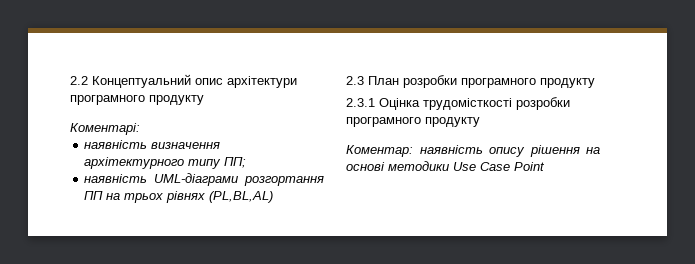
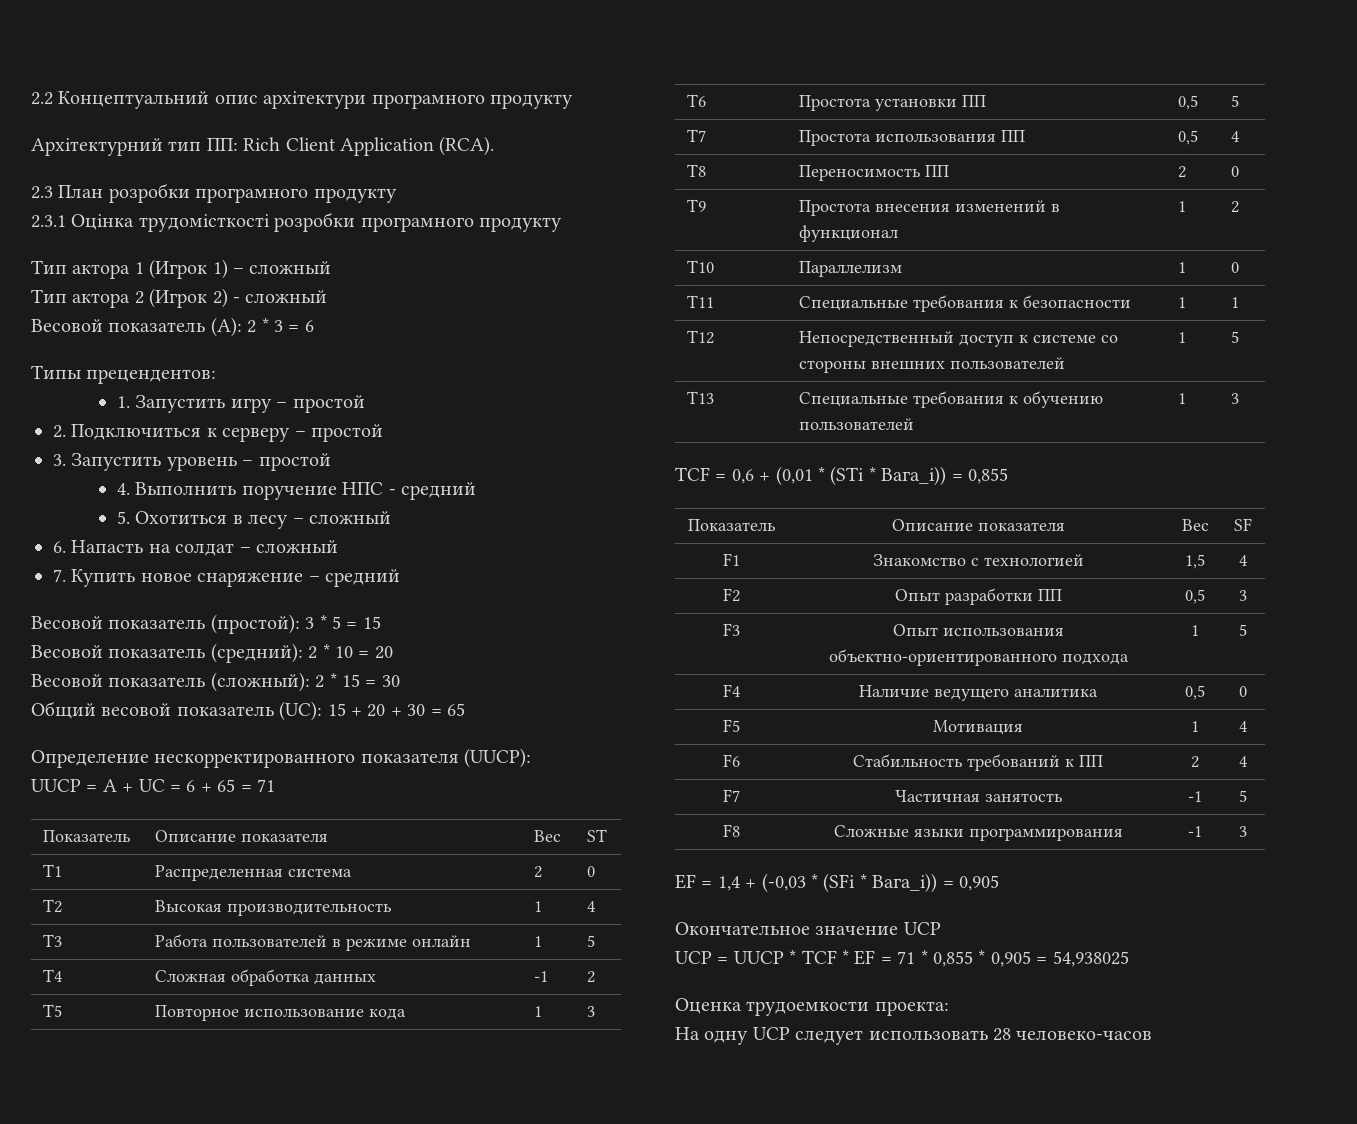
- Коментарі:
- наявність визначення архітектурного типу ПП;
- наявність UML-діаграми розгортання ПП на трьох рівнях (PL,BL,AL)
+ Архітектурний тип ПП: Rich Client Application (RCA).
- Коментар: наявність опису рішення на основі методики Use Case Point
+ Тип актора 1 (Игрок 1) – сложный
+ Тип актора 2 (Игрок 2) - сложный
+ Весовой показатель (A): 2 * 3 = 6
+ Типы прецендентов:
+ 1. Запустить игру – простой
+ 2. Подключиться к серверу – простой
+ 3. Запустить уровень – простой
+ 4. Выполнить поручение НПС - средний
+ 5. Охотиться в лесу – сложный
+ 6. Напасть на солдат – сложный
+ 7. Купить новое снаряжение – средний
+ Весовой показатель (простой): 3 * 5 = 15
+ Весовой показатель (средний): 2 * 10 = 20
+ Весовой показатель (сложный): 2 * 15 = 30
+ Общий весовой показатель (UC): 15 + 20 + 30 = 65
+ Определение нескорректированного показателя (UUCP):
+ UUCP = A + UC = 6 + 65 = 71
+ Показатель | Описание показателя | Вес | ST
+ T1 | Распределенная система | 2 | 0
+ T2 | Высокая производительность | 1 | 4
+ T3 | Работа пользователей в режиме онлайн | 1 | 5
+ T4 | Сложная обработка данных | -1 | 2
+ T5 | Повторное использование кода | 1 | 3
+ T6 | Простота установки ПП | 0,5 | 5
+ T7 | Простота использования ПП | 0,5 | 4
+ T8 | Переносимость ПП | 2 | 0
+ T9 | Простота внесения изменений в функционал | 1 | 2
+ T10 | Параллелизм | 1 | 0
+ T11 | Специальные требования к безопасности | 1 | 1
+ T12 | Непосредственный доступ к системе со стороны внешних пользователей | 1 | 5
+ T13 | Специальные требования к обучению пользователей | 1 | 3
+ TCF = 0,6 + (0,01 * (STi * Вага_i)) = 0,855
+ Показатель | Описание показателя | Вес | SF
+ F1 | Знакомство с технологией | 1,5 | 4
+ F2 | Опыт разработки ПП | 0,5 | 3
+ F3 | Опыт использования объектно-ориентированного подхода | 1 | 5
+ F4 | Наличие ведущего аналитика | 0,5 | 0
+ F5 | Мотивация | 1 | 4
+ F6 | Стабильность требований к ПП | 2 | 4
+ F7 | Частичная занятость | -1 | 5
+ F8 | Сложные языки программирования | -1 | 3
+ EF = 1,4 + (-0,03 * (SFi * Вага_i)) = 0,905
+ Окончательное значение UCP
+ UCP = UUCP * TCF * EF = 71 * 0,855 * 0,905 = 54,938025
+ Оценка трудоемкости проекта:
+ На одну UCP следует использовать 28 человеко-часов

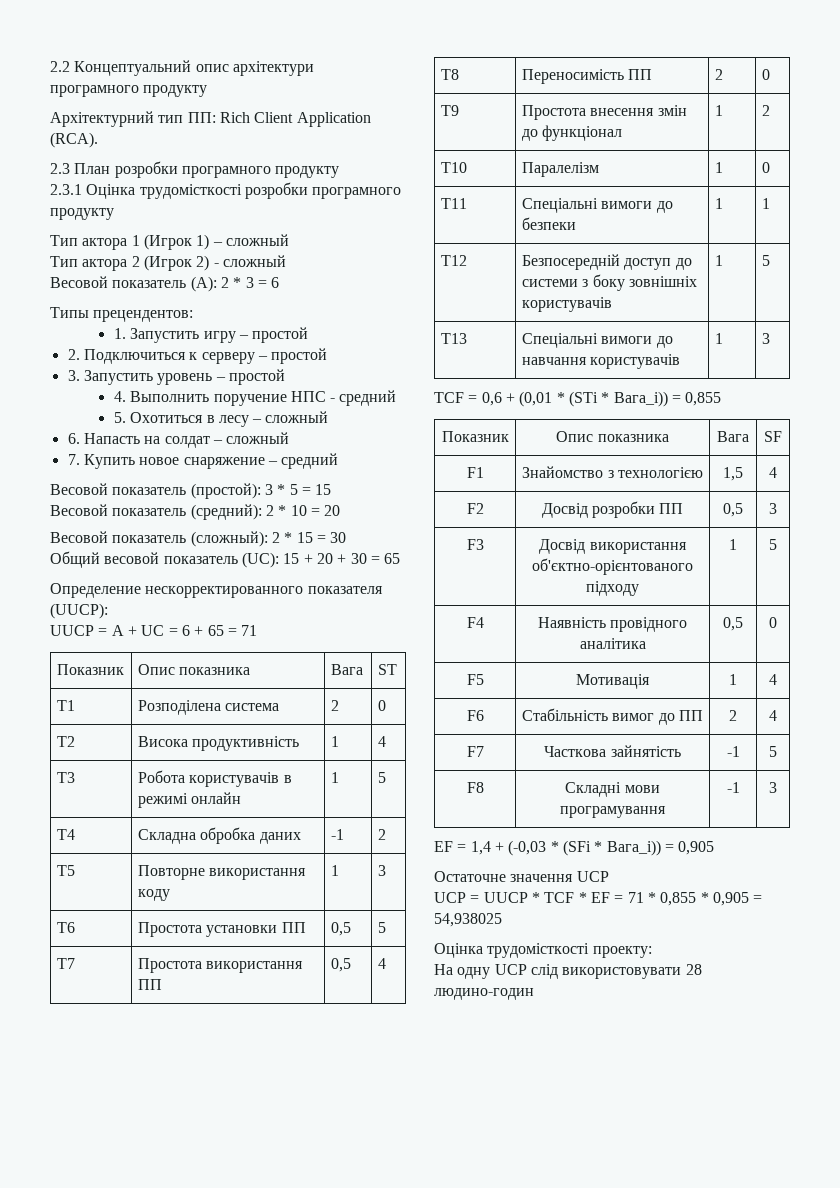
- Показатель | Описание показателя | Вес | ST
+ Показник | Опис показника | Вага | ST
- T1 | Распределенная система | 2 | 0
+ T1 | Розподілена система | 2 | 0
- T2 | Высокая производительность | 1 | 4
+ T2 | Висока продуктивність | 1 | 4
- T3 | Работа пользователей в режиме онлайн | 1 | 5
+ T3 | Робота користувачів в режимі онлайн | 1 | 5
- T4 | Сложная обработка данных | -1 | 2
+ T4 | Складна обробка даних | -1 | 2
- T5 | Повторное использование кода | 1 | 3
+ T5 | Повторне використання коду | 1 | 3
- T7 | Простота использования ПП | 0,5 | 4
+ T7 | Простота використання ПП | 0,5 | 4
- T8 | Переносимость ПП | 2 | 0
+ T8 | Переносимість ПП | 2 | 0
- T9 | Простота внесения изменений в функционал | 1 | 2
+ T9 | Простота внесення змін до функціонал | 1 | 2
- T10 | Параллелизм | 1 | 0
+ T10 | Паралелізм | 1 | 0
- T11 | Специальные требования к безопасности | 1 | 1
+ T11 | Спеціальні вимоги до безпеки | 1 | 1
- T12 | Непосредственный доступ к системе со стороны внешних пользователей | 1 | 5
- T13 | Специальные требования к обучению пользователей | 1 | 3
+ T12 | Безпосередній доступ до системи з боку зовнішніх користувачів | 1 | 5
+ T13 | Спеціальні вимоги до навчання користувачів | 1 | 3
- Показатель | Описание показателя | Вес | SF
+ Показник | Опис показника | Вага | SF
- F1 | Знакомство с технологией | 1,5 | 4
+ F1 | Знайомство з технологією | 1,5 | 4
- F2 | Опыт разработки ПП | 0,5 | 3
+ F2 | Досвід розробки ПП | 0,5 | 3
- F3 | Опыт использования объектно-ориентированного подхода | 1 | 5
+ F3 | Досвід використання об'єктно-орієнтованого підходу | 1 | 5
- F4 | Наличие ведущего аналитика | 0,5 | 0
+ F4 | Наявність провідного аналітика | 0,5 | 0
- F5 | Мотивация | 1 | 4
+ F5 | Мотивація | 1 | 4
- F6 | Стабильность требований к ПП | 2 | 4
+ F6 | Стабільність вимог до ПП | 2 | 4
- F7 | Частичная занятость | -1 | 5
+ F7 | Часткова зайнятість | -1 | 5
- F8 | Сложные языки программирования | -1 | 3
+ F8 | Складні мови програмування | -1 | 3
- Окончательное значение UCP
+ Остаточне значення UCP
- Оценка трудоемкости проекта:
+ Оцінка трудомісткості проекту:
- На одну UCP следует использовать 28 человеко-часов
+ На одну UCP слід використовувати 28 людино-годин

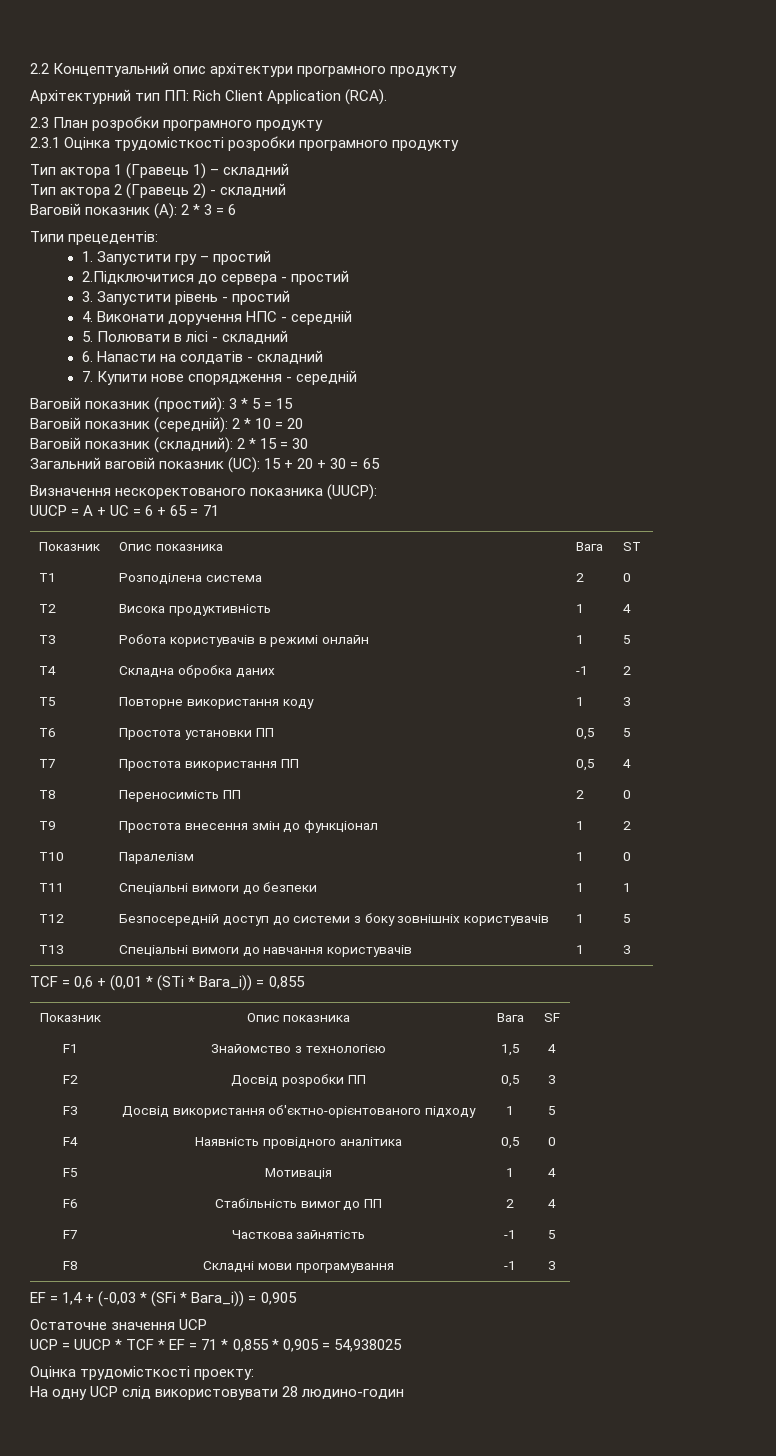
- Тип актора 1 (Игрок 1) – сложный
+ Тип актора 1 (Гравець 1) – складний
- Тип актора 2 (Игрок 2) - сложный
- Весовой показатель (A): 2 * 3 = 6
+ Тип актора 2 (Гравець 2) - складний
+ Ваговій показник (A): 2 * 3 = 6
- Типы прецендентов:
+ Типи прецедентів:
- 1. Запустить игру – простой
- 2. Подключиться к серверу – простой
- 3. Запустить уровень – простой
+ 1. Запустити гру – простий
+ 2.Підключитися до сервера - простий
+ 3. Запустити рівень - простий
- 4. Выполнить поручение НПС - средний
+ 4. Виконати доручення НПС - середній
- 5. Охотиться в лесу – сложный
- 6. Напасть на солдат – сложный
- 7. Купить новое снаряжение – средний
- Весовой показатель (простой): 3 * 5 = 15
+ 5. Полювати в лісі - складний
+ 6. Напасти на солдатів - складний
+ 7. Купити нове спорядження - середній
+ Ваговій показник (простий): 3 * 5 = 15
- Весовой показатель (средний): 2 * 10 = 20
+ Ваговій показник (середній): 2 * 10 = 20
- Весовой показатель (сложный): 2 * 15 = 30
+ Ваговій показник (складний): 2 * 15 = 30
- Общий весовой показатель (UC): 15 + 20 + 30 = 65
+ Загальний ваговій показник (UC): 15 + 20 + 30 = 65
- Определение нескорректированного показателя (UUCP):
+ Визначення нескоректованого показника (UUCP):

